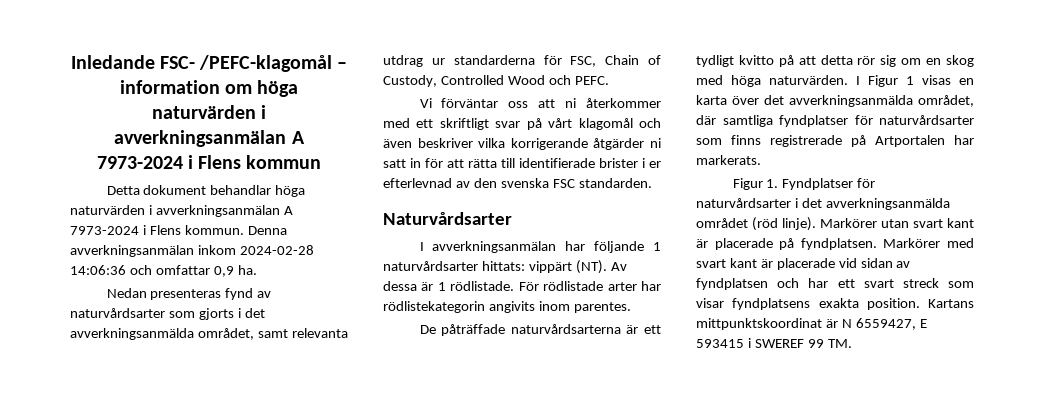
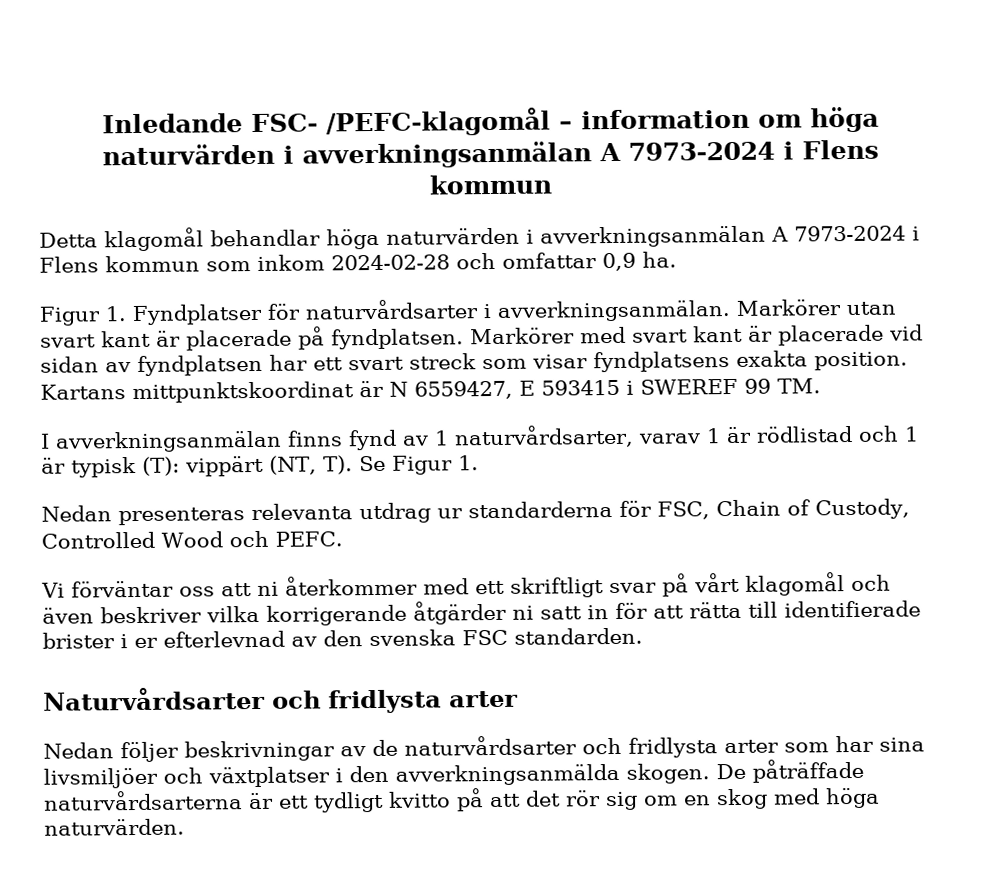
- Detta dokument behandlar höga naturvärden i avverkningsanmälan A 7973-2024 i Flens kommun. Denna avverkningsanmälan inkom 2024-02-28 14:06:36 och omfattar 0,9 ha.
+ Detta klagomål behandlar höga naturvärden i avverkningsanmälan A 7973-2024 i Flens kommun som inkom 2024-02-28 och omfattar 0,9 ha.
- Nedan presenteras fynd av naturvårdsarter som gjorts i det avverkningsanmälda området, samt relevanta utdrag ur standarderna för FSC, Chain of Custody, Controlled Wood och PEFC.
+ Figur 1. Fyndplatser för naturvårdsarter i avverkningsanmälan. Markörer utan svart kant är placerade på fyndplatsen. Markörer med svart kant är placerade vid sidan av fyndplatsen har ett svart streck som visar fyndplatsens exakta position. Kartans mittpunktskoordinat är N 6559427, E 593415 i SWEREF 99 TM.
+ I avverkningsanmälan finns fynd av 1 naturvårdsarter, varav 1 är rödlistad och 1 är typisk (T): vippärt (NT, T). Se Figur 1.
+ Nedan presenteras relevanta utdrag ur standarderna för FSC, Chain of Custody, Controlled Wood och PEFC.
- Naturvårdsarter
- I avverkningsanmälan har följande 1 naturvårdsarter hittats: vippärt (NT). Av dessa är 1 rödlistade. För rödlistade arter har rödlistekategorin angivits inom parentes.
- De påträffade naturvårdsarterna är ett tydligt kvitto på att detta rör sig om en skog med höga naturvärden. I Figur 1 visas en karta över det avverkningsanmälda området, där samtliga fyndplatser för naturvårdsarter som finns registrerade på Artportalen har markerats.
- Figur 1. Fyndplatser för naturvårdsarter i det avverkningsanmälda området (röd linje). Markörer utan svart kant är placerade på fyndplatsen. Markörer med svart kant är placerade vid sidan av fyndplatsen och har ett svart streck som visar fyndplatsens exakta position. Kartans mittpunktskoordinat är N 6559427, E 593415 i SWEREF 99 TM.
+ Naturvårdsarter och fridlysta arter
+ Nedan följer beskrivningar av de naturvårdsarter och fridlysta arter som har sina livsmiljöer och växtplatser i den avverkningsanmälda skogen. De påträffade naturvårdsarterna är ett tydligt kvitto på att det rör sig om en skog med höga naturvärden.

